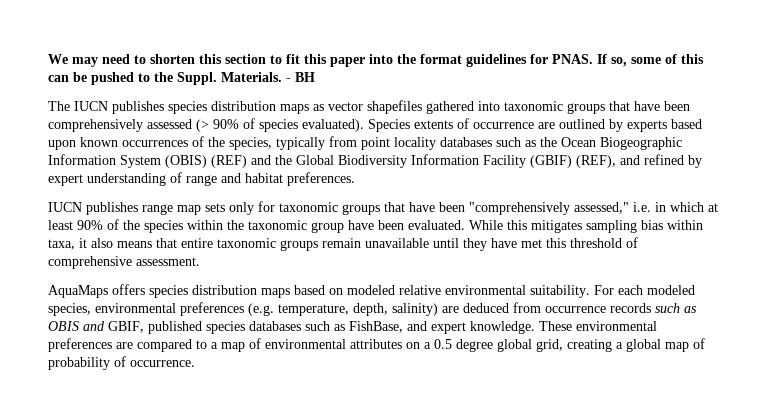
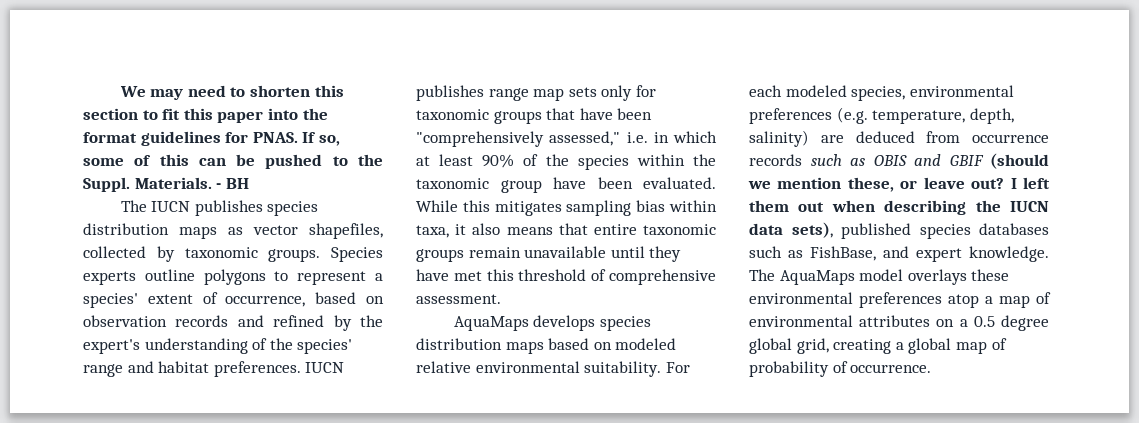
- The IUCN publishes species distribution maps as vector shapefiles gathered into taxonomic groups that have been comprehensively assessed (> 90% of species evaluated). Species extents of occurrence are outlined by experts based upon known occurrences of the species, typically from point locality databases such as the Ocean Biogeographic Information System (OBIS) (REF) and the Global Biodiversity Information Facility (GBIF) (REF), and refined by expert understanding of range and habitat preferences.
- IUCN publishes range map sets only for taxonomic groups that have been "comprehensively assessed," i.e. in which at least 90% of the species within the taxonomic group have been evaluated.
+ The IUCN publishes species distribution maps as vector shapefiles, collected by taxonomic groups. Species experts outline polygons to represent a species' extent of occurrence, based on observation records and refined by the expert's understanding of the species' range and habitat preferences. IUCN publishes range map sets only for taxonomic groups that have been "comprehensively assessed," i.e. in which at least 90% of the species within the taxonomic group have been evaluated.
- AquaMaps offers species distribution maps based on modeled relative environmental suitability.
+ AquaMaps develops species distribution maps based on modeled relative environmental suitability.
- For each modeled species, environmental preferences (e.g. temperature, depth, salinity) are deduced from occurrence records such as OBIS and GBIF, published species databases such as FishBase, and expert knowledge.
+ For each modeled species, environmental preferences (e.g. temperature, depth, salinity) are deduced from occurrence records such as OBIS and GBIF (should we mention these, or leave out? I left them out when describing the IUCN data sets), published species databases such as FishBase, and expert knowledge.
- These environmental preferences are compared to a map of environmental attributes on a 0.5 degree global grid, creating a global map of probability of occurrence.
+ The AquaMaps model overlays these environmental preferences atop a map of environmental attributes on a 0.5 degree global grid, creating a global map of probability of occurrence.

